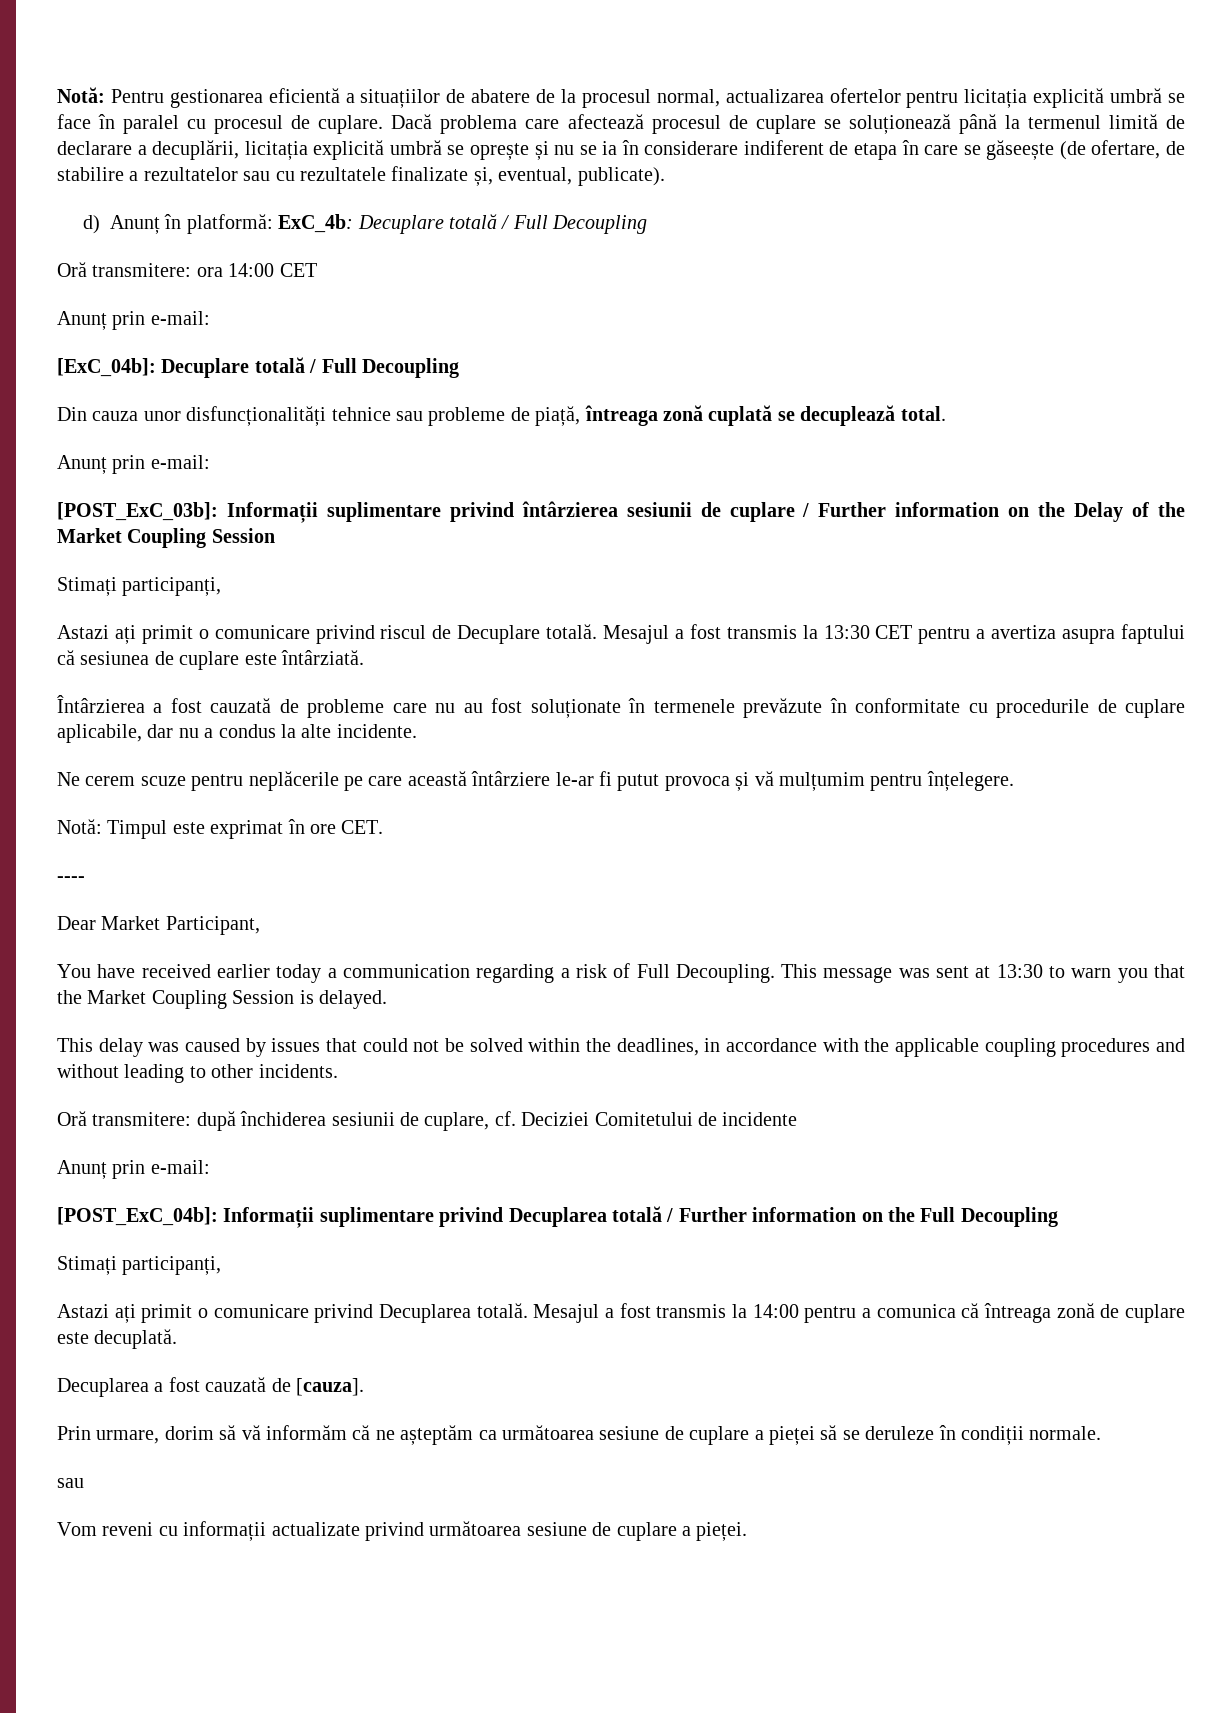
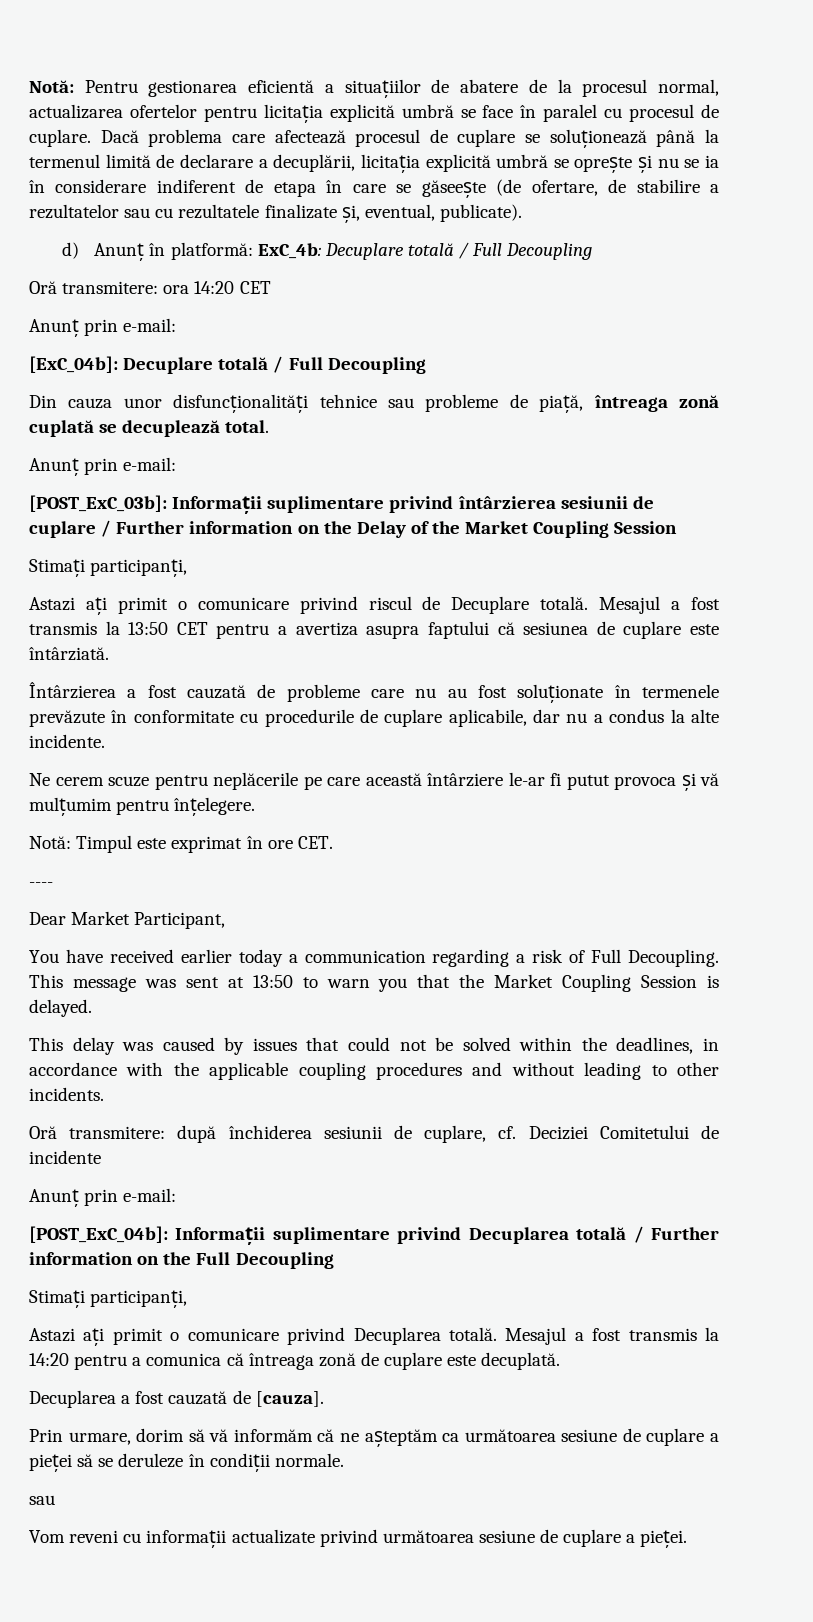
- Oră transmitere: ora 14:00 CET
+ Oră transmitere: ora 14:20 CET
- Mesajul a fost transmis la 13:30 CET pentru a avertiza asupra faptului că sesiunea de cuplare este întârziată.
+ Mesajul a fost transmis la 13:50 CET pentru a avertiza asupra faptului că sesiunea de cuplare este întârziată.
- This message was sent at 13:30 to warn you that the Market Coupling Session is delayed.
+ This message was sent at 13:50 to warn you that the Market Coupling Session is delayed.
- Mesajul a fost transmis la 14:00 pentru a comunica că întreaga zonă de cuplare este decuplată.
+ Mesajul a fost transmis la 14:20 pentru a comunica că întreaga zonă de cuplare este decuplată.

